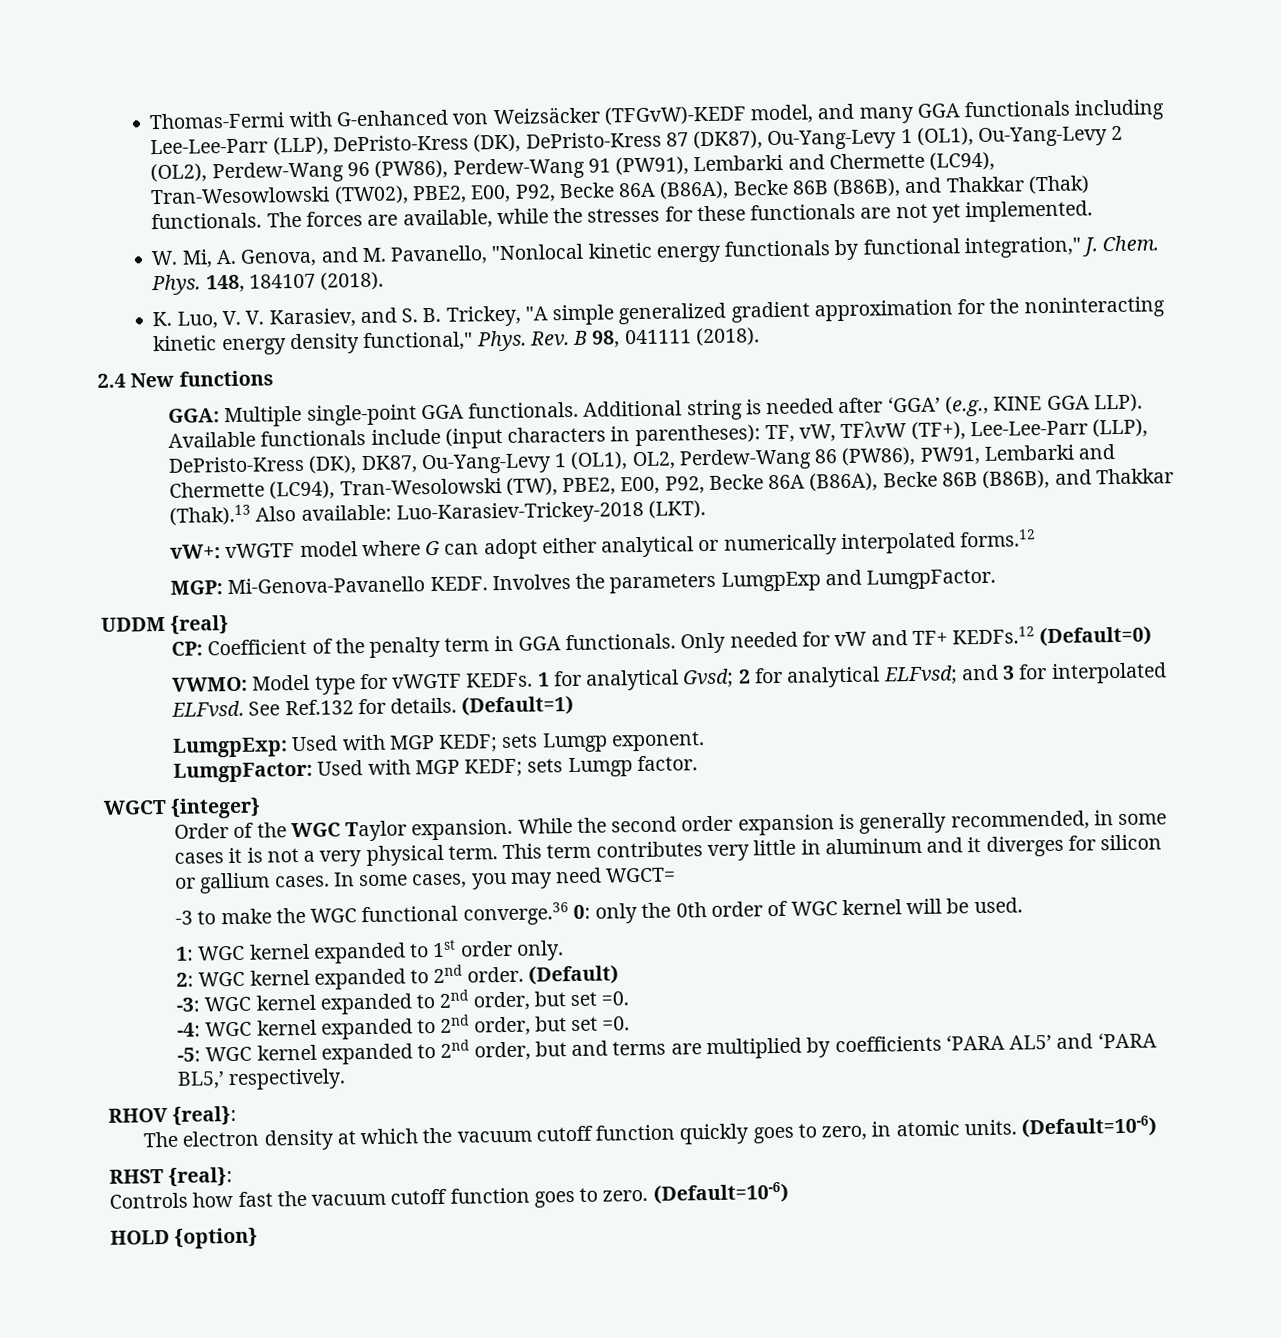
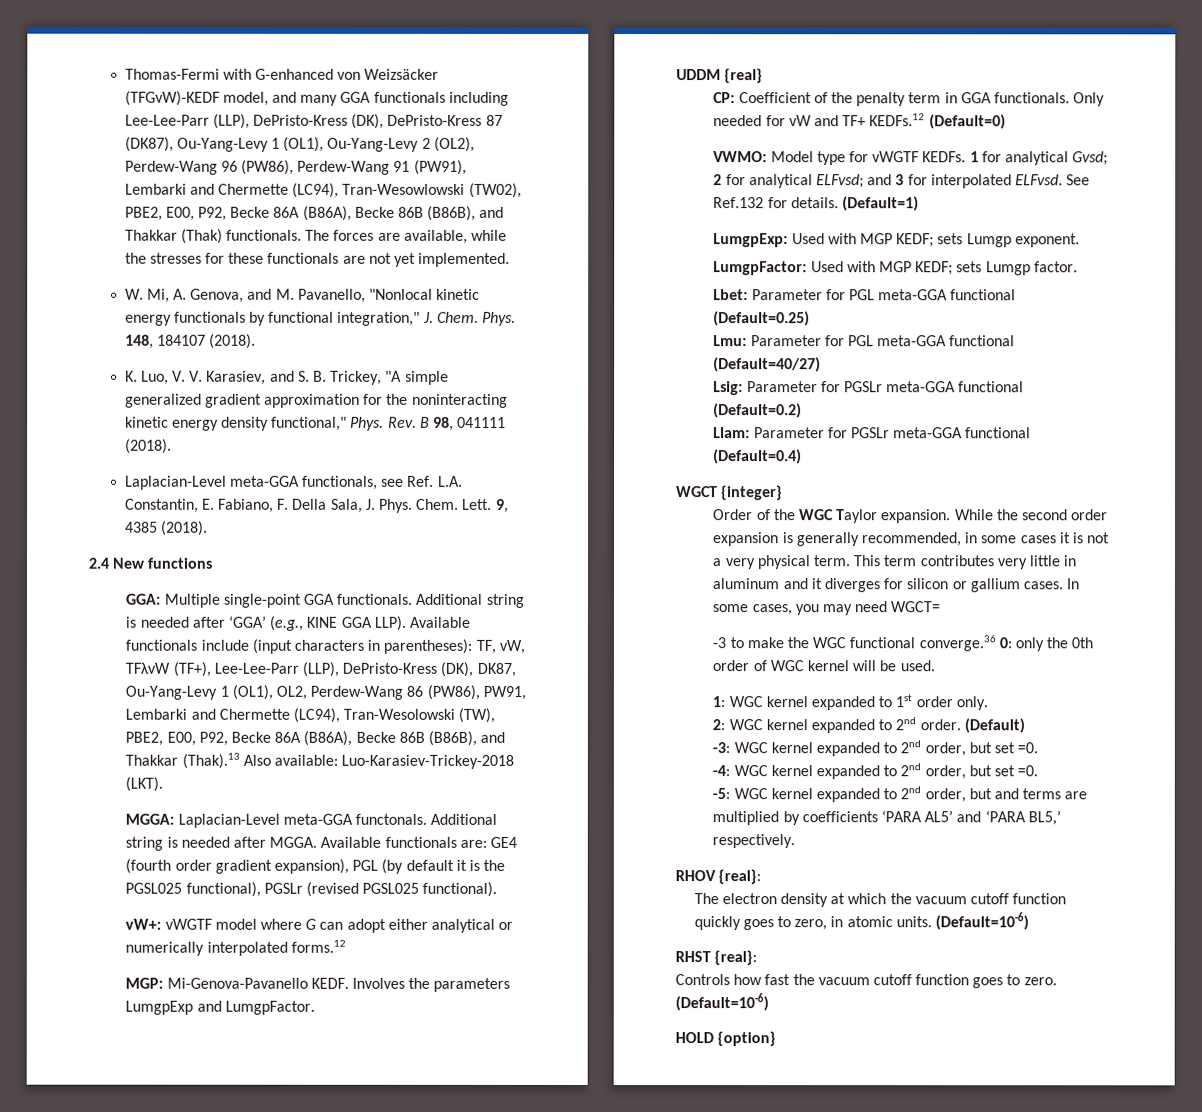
+ Laplacian-Level meta-GGA functionals, see Ref. L.A. Constantin, E. Fabiano, F. Della Sala, J. Phys. Chem. Lett. 9, 4385 (2018).
+ MGGA: Laplacian-Level meta-GGA functonals. Additional string is needed after MGGA. Available functionals are: GE4 (fourth order gradient expansion), PGL (by default it is the PGSL025 functional), PGSLr (revised PGSL025 functional).
+ Lbet: Parameter for PGL meta-GGA functional (Default=0.25)
+ Lmu: Parameter for PGL meta-GGA functional (Default=40/27)
+ Lsig: Parameter for PGSLr meta-GGA functional (Default=0.2)
+ Llam: Parameter for PGSLr meta-GGA functional (Default=0.4)

